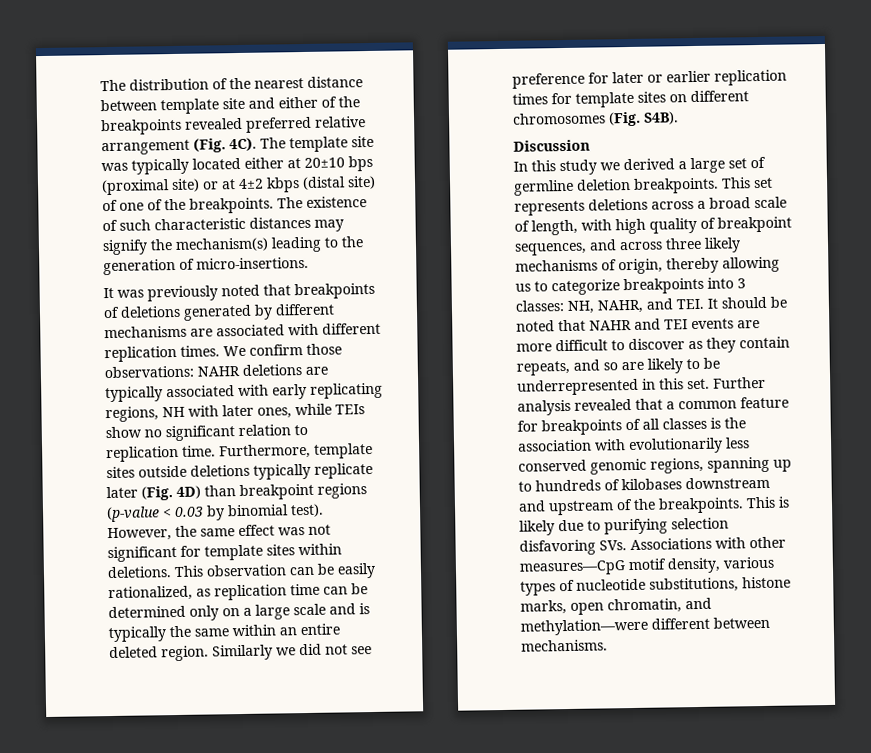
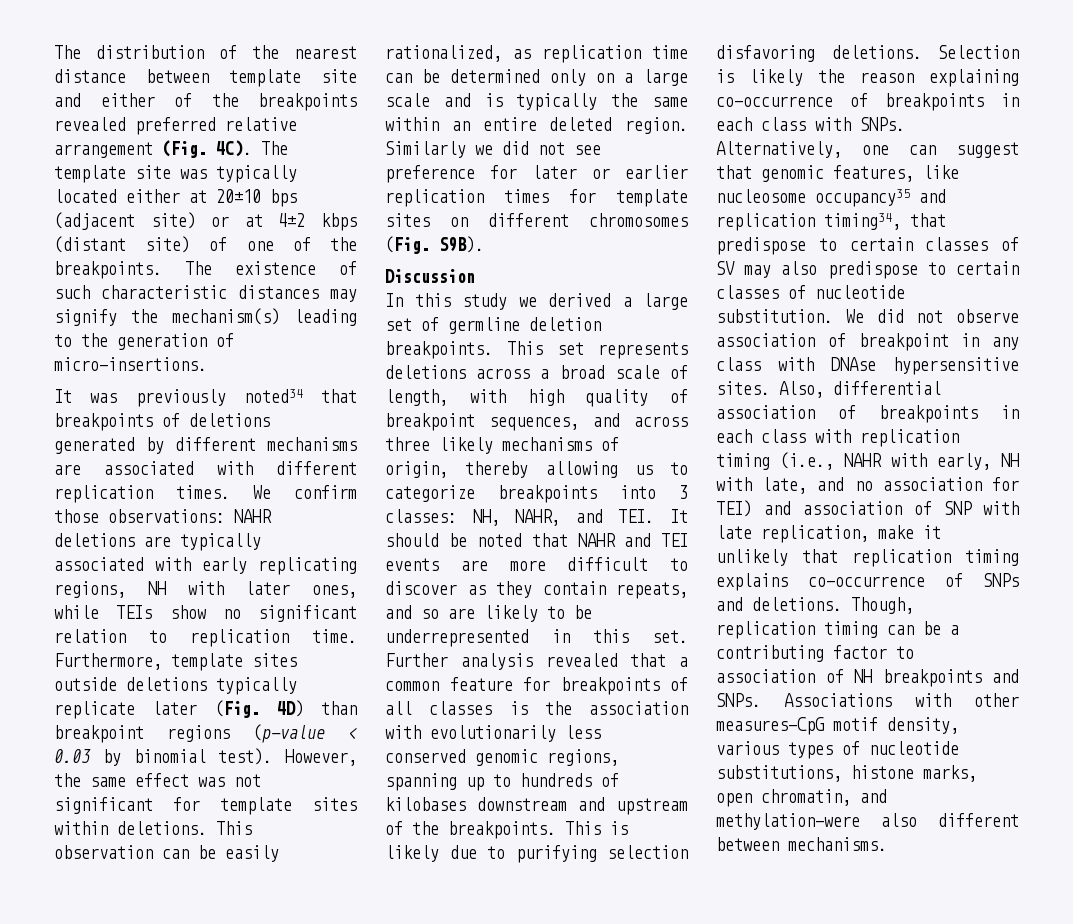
- The template site was typically located either at 20±10 bps (proximal site) or at 4±2 kbps (distal site) of one of the breakpoints.
+ The template site was typically located either at 20±10 bps (adjacent site) or at 4±2 kbps (distant site) of one of the breakpoints.
- It was previously noted that breakpoints of deletions generated by different mechanisms are associated with different replication times.
+ It was previously noted34 that breakpoints of deletions generated by different mechanisms are associated with different replication times.
- Similarly we did not see preference for later or earlier replication times for template sites on different chromosomes (Fig. S4B).
+ Similarly we did not see preference for later or earlier replication times for template sites on different chromosomes (Fig. S9B).
- This is likely due to purifying selection disfavoring SVs. Associations with other measures—CpG motif density, various types of nucleotide substitutions, histone marks, open chromatin, and methylation—were different between mechanisms.
+ This is likely due to purifying selection disfavoring deletions. Selection is likely the reason explaining co-occurrence of breakpoints in each class with SNPs. Alternatively, one can suggest that genomic features, like nucleosome occupancy35 and replication timing34, that predispose to certain classes of SV may also predispose to certain classes of nucleotide substitution. We did not observe association of breakpoint in any class with DNAse hypersensitive sites. Also, differential association of breakpoints in each class with replication timing (i.e., NAHR with early, NH with late, and no association for TEI) and association of SNP with late replication, make it unlikely that replication timing explains co-occurrence of SNPs and deletions. Though, replication timing can be a contributing factor to association of NH breakpoints and SNPs. Associations with other measures—CpG motif density, various types of nucleotide substitutions, histone marks, open chromatin, and methylation—were also different between mechanisms.

